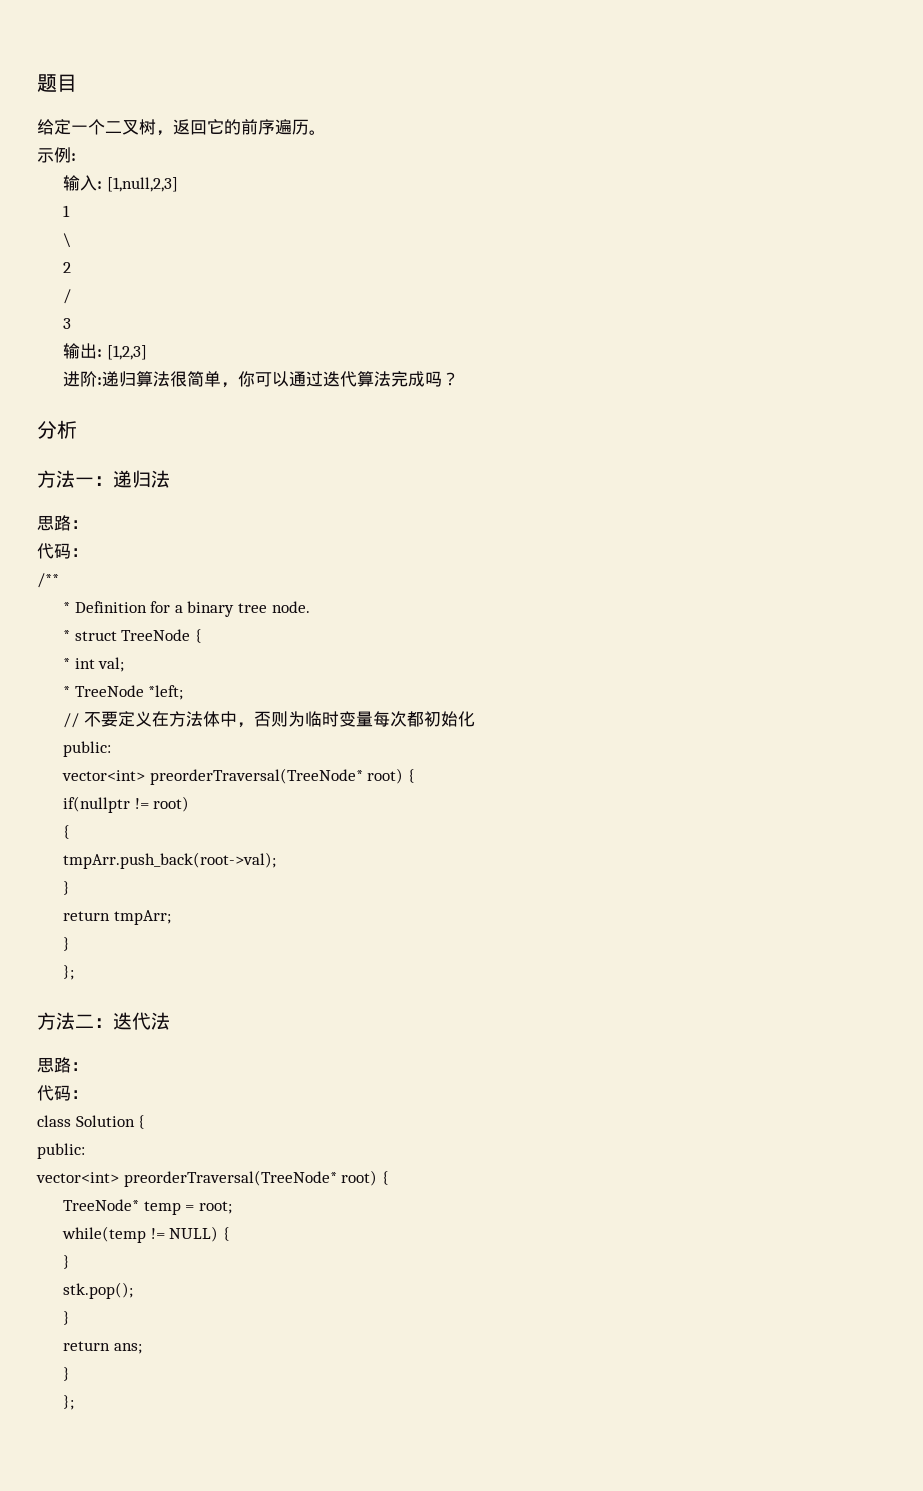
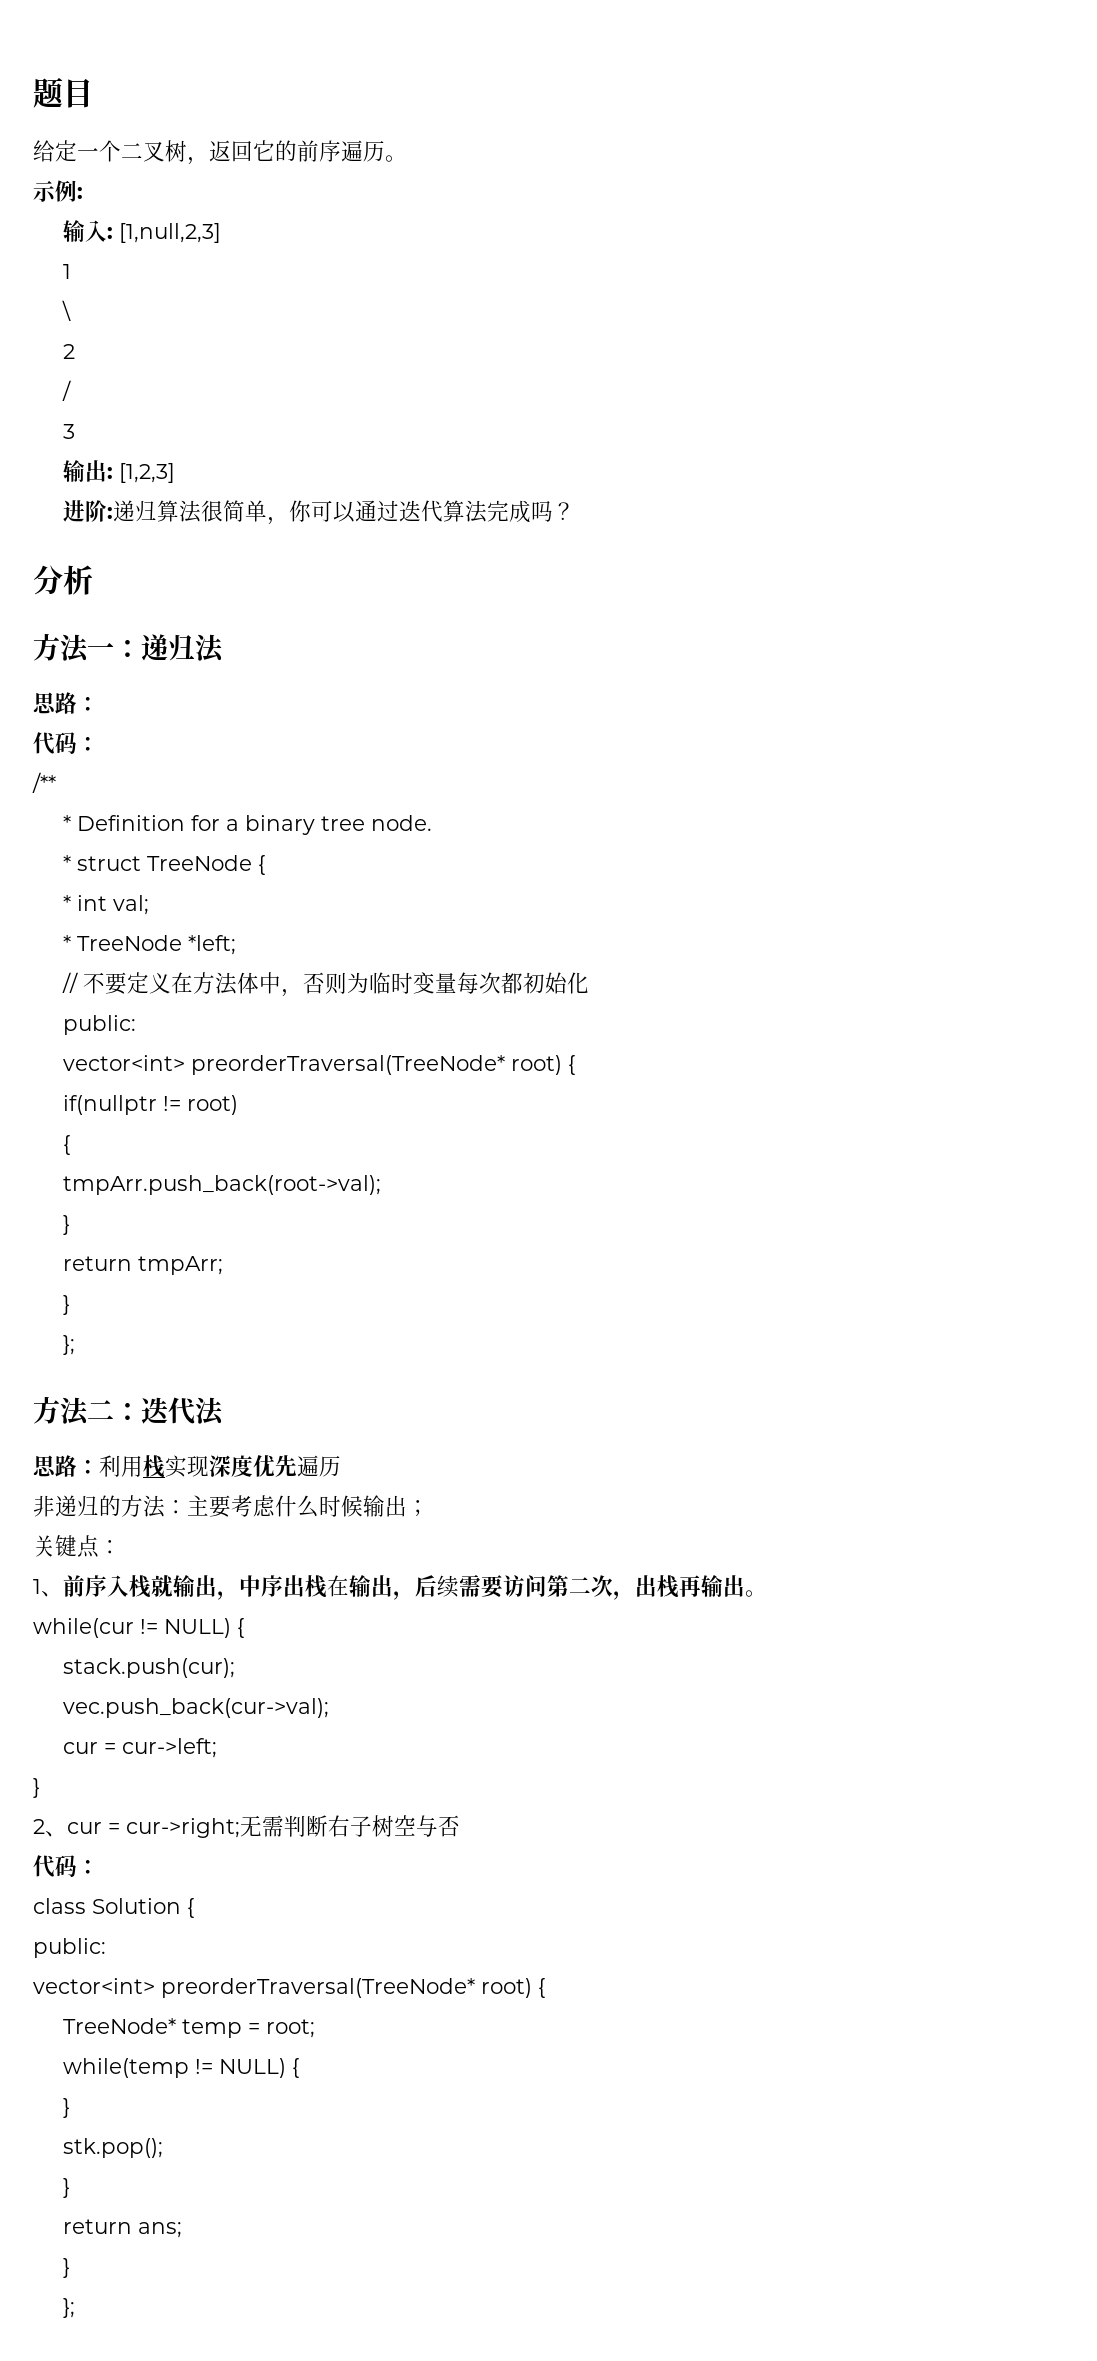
  方法二：迭代法
- 思路：
+ 思路：利用栈实现深度优先遍历
+ 非递归的方法：主要考虑什么时候输出；
+ 关键点：
+ 1、前序入栈就输出，中序出栈在输出，后续需要访问第二次，出栈再输出。
+ while(cur != NULL) {
+ stack.push(cur);
+ vec.push_back(cur->val);
+ cur = cur->left;
+ }
+ 2、cur = cur->right;无需判断右子树空与否

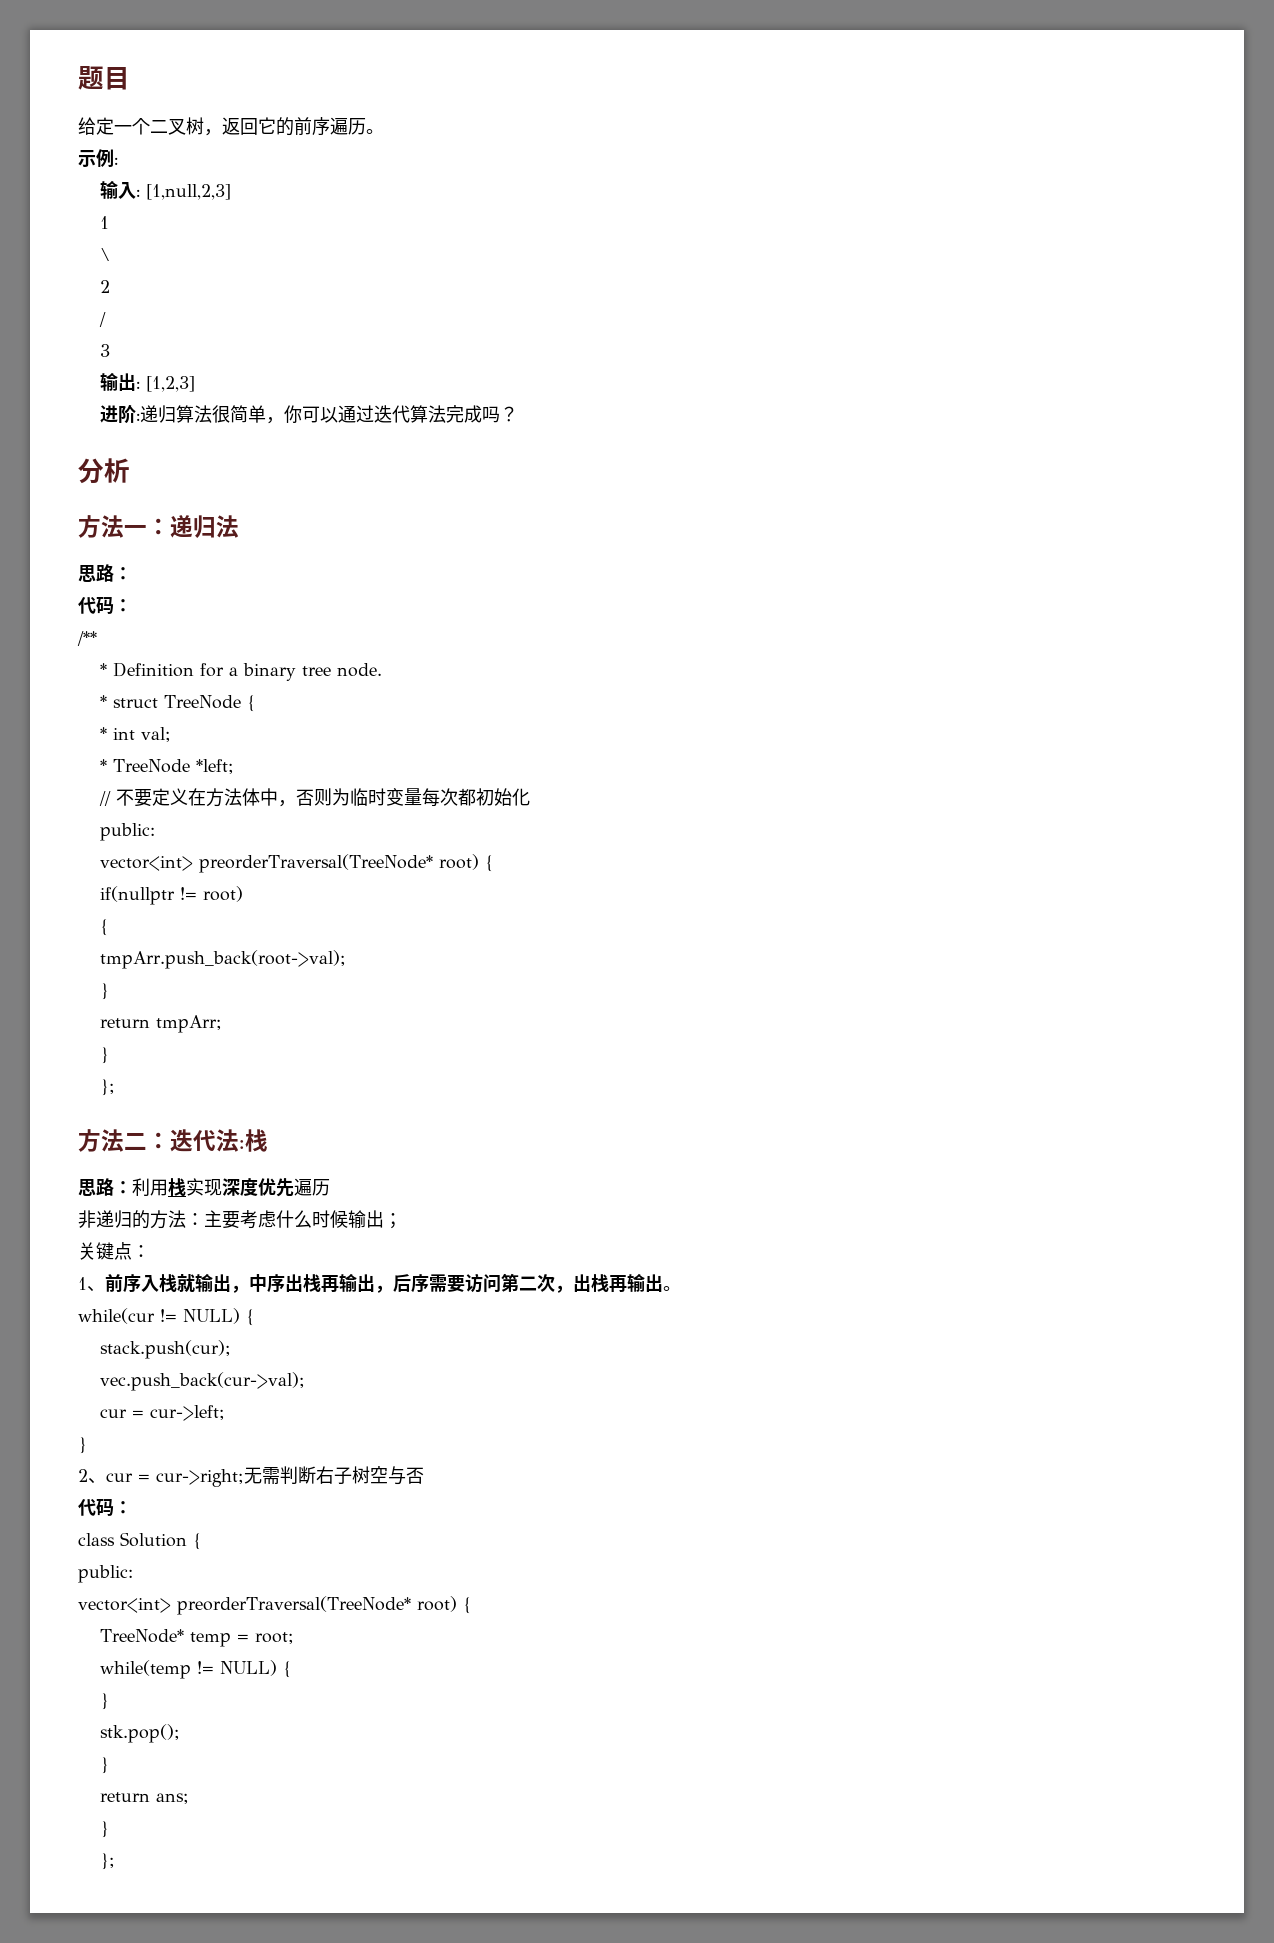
- 方法二：迭代法
+ 方法二：迭代法:栈
- 1、前序入栈就输出，中序出栈在输出，后续需要访问第二次，出栈再输出。
+ 1、前序入栈就输出，中序出栈再输出，后序需要访问第二次，出栈再输出。

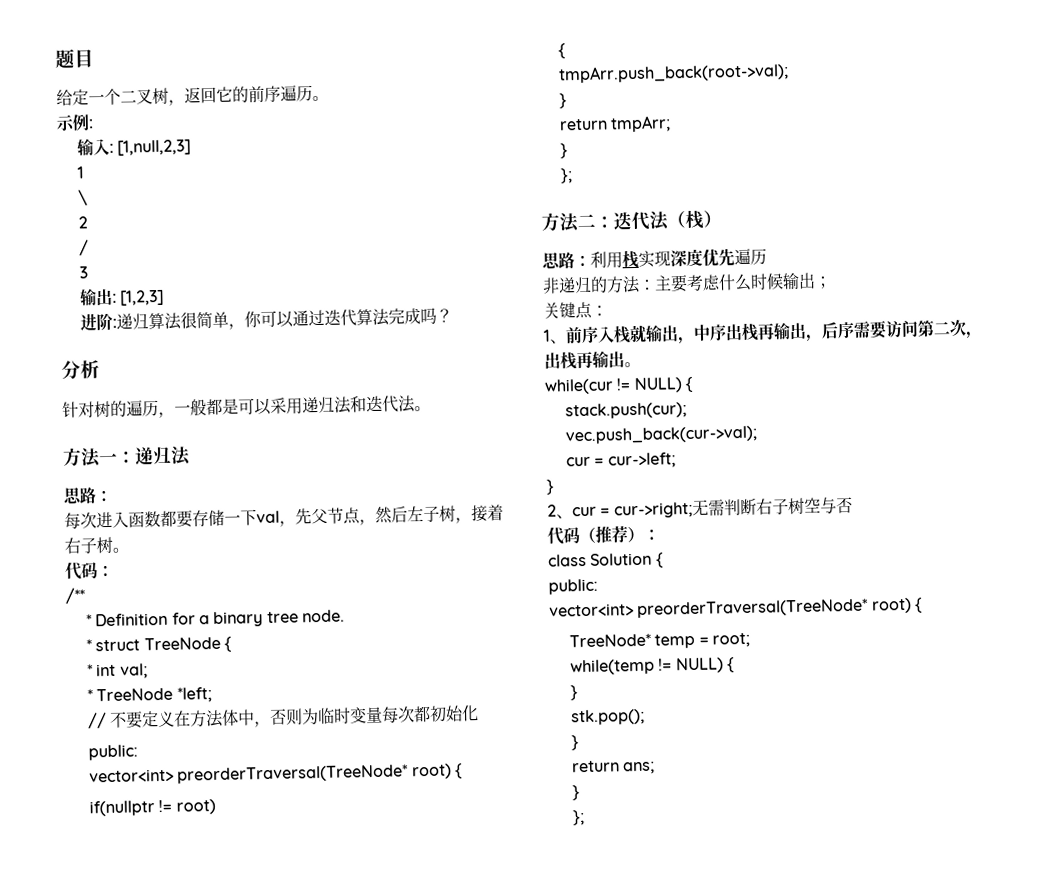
+ 针对树的遍历，一般都是可以采用递归法和迭代法。
+ 每次进入函数都要存储一下val，先父节点，然后左子树，接着右子树。
- 方法二：迭代法:栈
+ 方法二：迭代法（栈）
  2、cur = cur->right;无需判断右子树空与否
- 代码：
+ 代码（推荐）：

